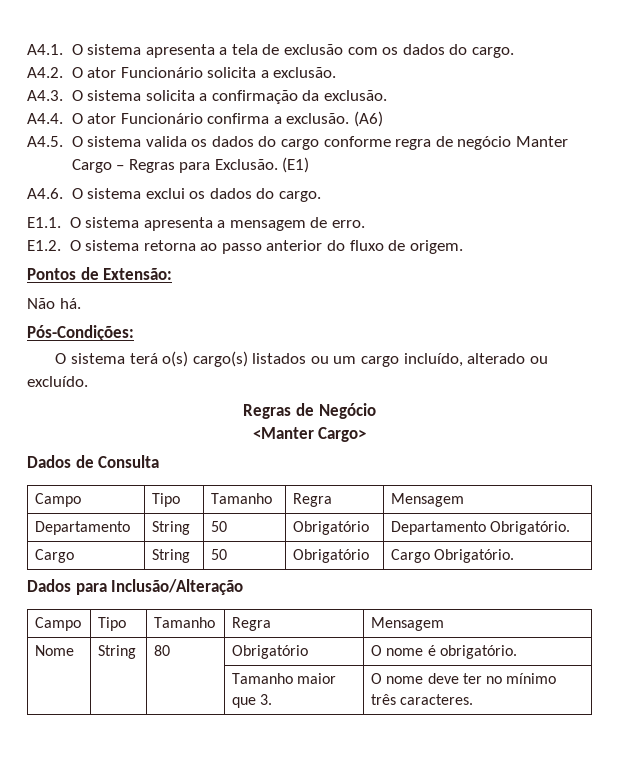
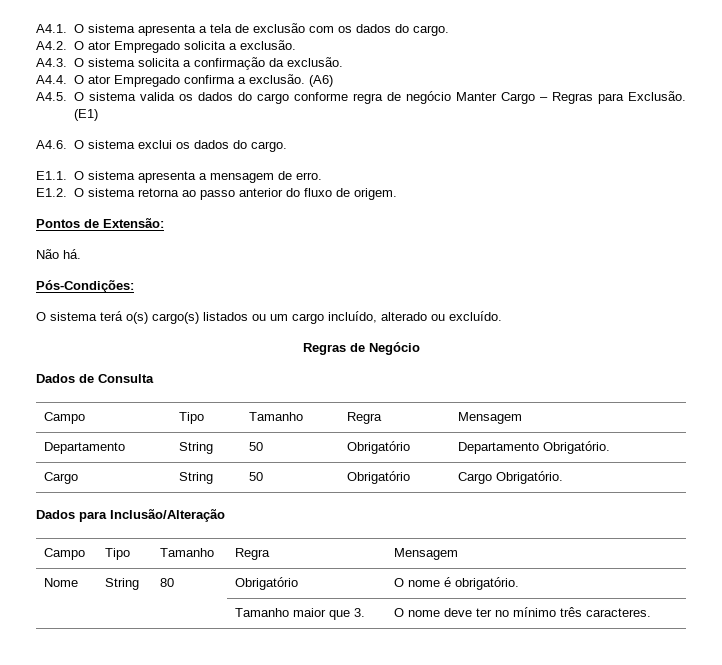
- A4.2. O ator Funcionário solicita a exclusão.
+ A4.2. O ator Empregado solicita a exclusão.
- A4.4. O ator Funcionário confirma a exclusão.
+ A4.4. O ator Empregado confirma a exclusão.
- <Manter Cargo>

